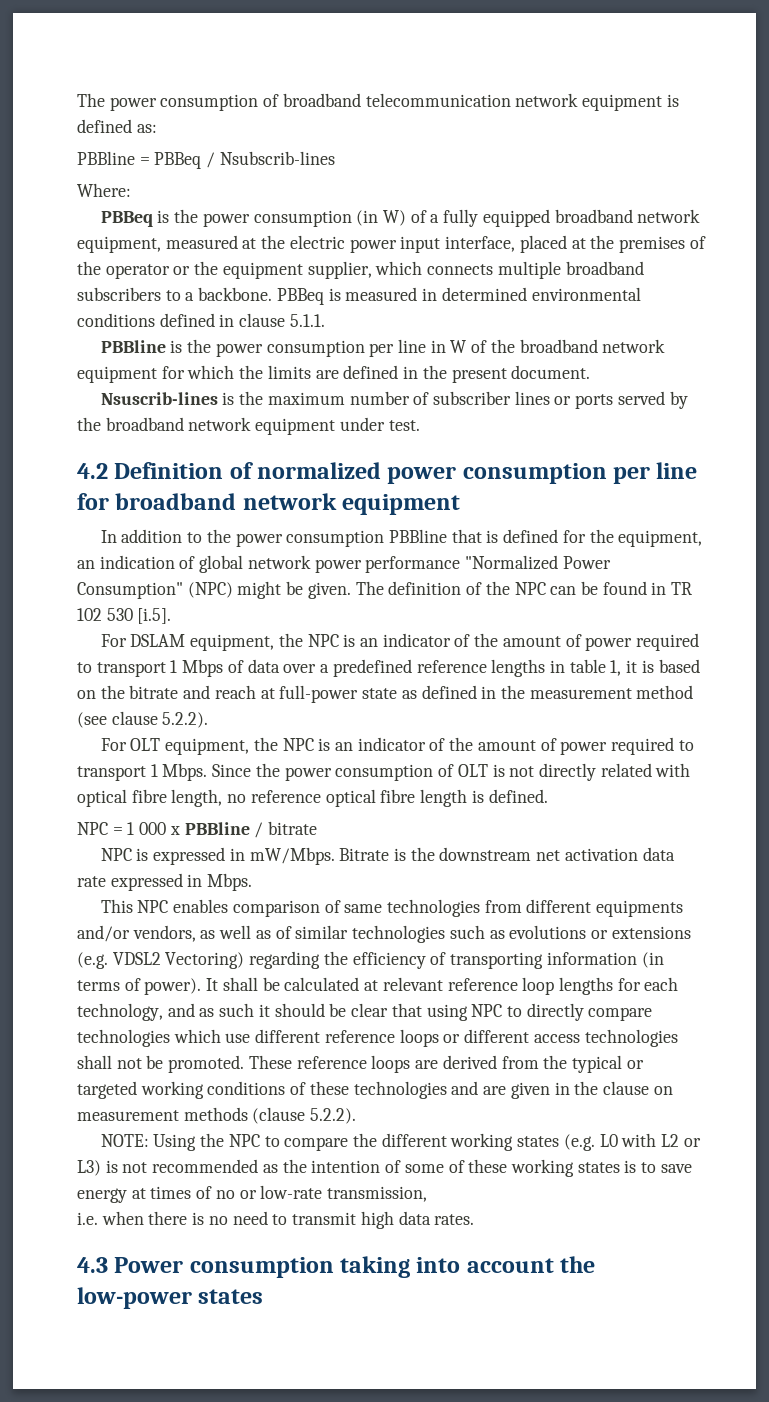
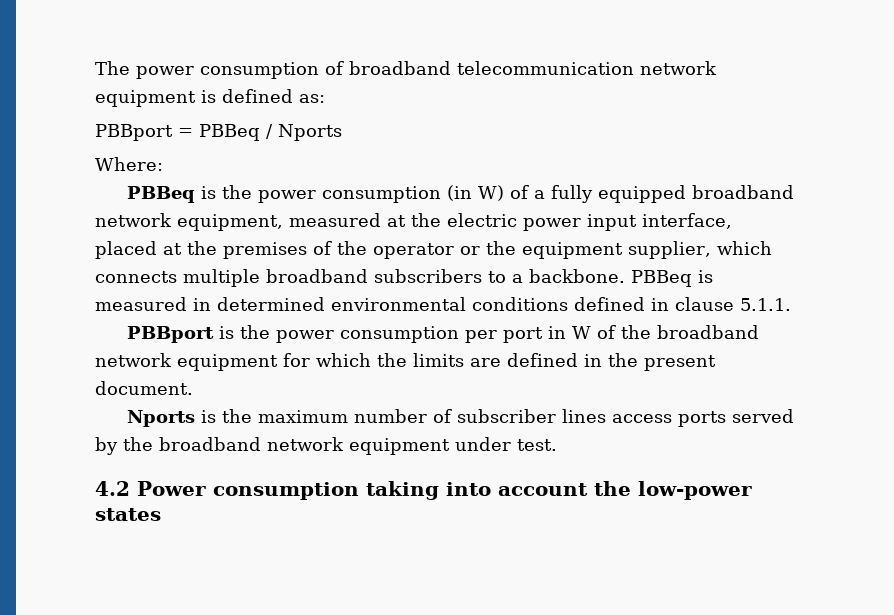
- PBBline = PBBeq / Nsubscrib-lines
+ PBBport = PBBeq / Nports
- PBBline is the power consumption per line in W of the broadband network equipment for which the limits are defined in the present document.
+ PBBport is the power consumption per port in W of the broadband network equipment for which the limits are defined in the present document.
- Nsuscrib-lines is the maximum number of subscriber lines or ports served by the broadband network equipment under test.
+ Nports is the maximum number of subscriber lines access ports served by the broadband network equipment under test.
- 4.2 Definition of normalized power consumption per line for broadband network equipment
- In addition to the power consumption PBBline that is defined for the equipment, an indication of global network power performance "Normalized Power Consumption" (NPC) might be given. The definition of the NPC can be found in TR 102 530 [i.5].
- For DSLAM equipment, the NPC is an indicator of the amount of power required to transport 1 Mbps of data over a predefined reference lengths in table 1, it is based on the bitrate and reach at full-power state as defined in the measurement method (see clause 5.2.2).
- For OLT equipment, the NPC is an indicator of the amount of power required to transport 1 Mbps. Since the power consumption of OLT is not directly related with optical fibre length, no reference optical fibre length is defined.
- NPC = 1 000 x PBBline / bitrate
- NPC is expressed in mW/Mbps. Bitrate is the downstream net activation data rate expressed in Mbps.
- This NPC enables comparison of same technologies from different equipments and/or vendors, as well as of similar technologies such as evolutions or extensions (e.g. VDSL2 Vectoring) regarding the efficiency of transporting information (in terms of power). It shall be calculated at relevant reference loop lengths for each technology, and as such it should be clear that using NPC to directly compare technologies which use different reference loops or different access technologies shall not be promoted. These reference loops are derived from the typical or targeted working conditions of these technologies and are given in the clause on measurement methods (clause 5.2.2).
- NOTE: Using the NPC to compare the different working states (e.g. L0 with L2 or L3) is not recommended as the intention of some of these working states is to save energy at times of no or low-rate transmission,
- i.e. when there is no need to transmit high data rates.
- 4.3 Power consumption taking into account the low-power states
+ 4.2 Power consumption taking into account the low-power states

